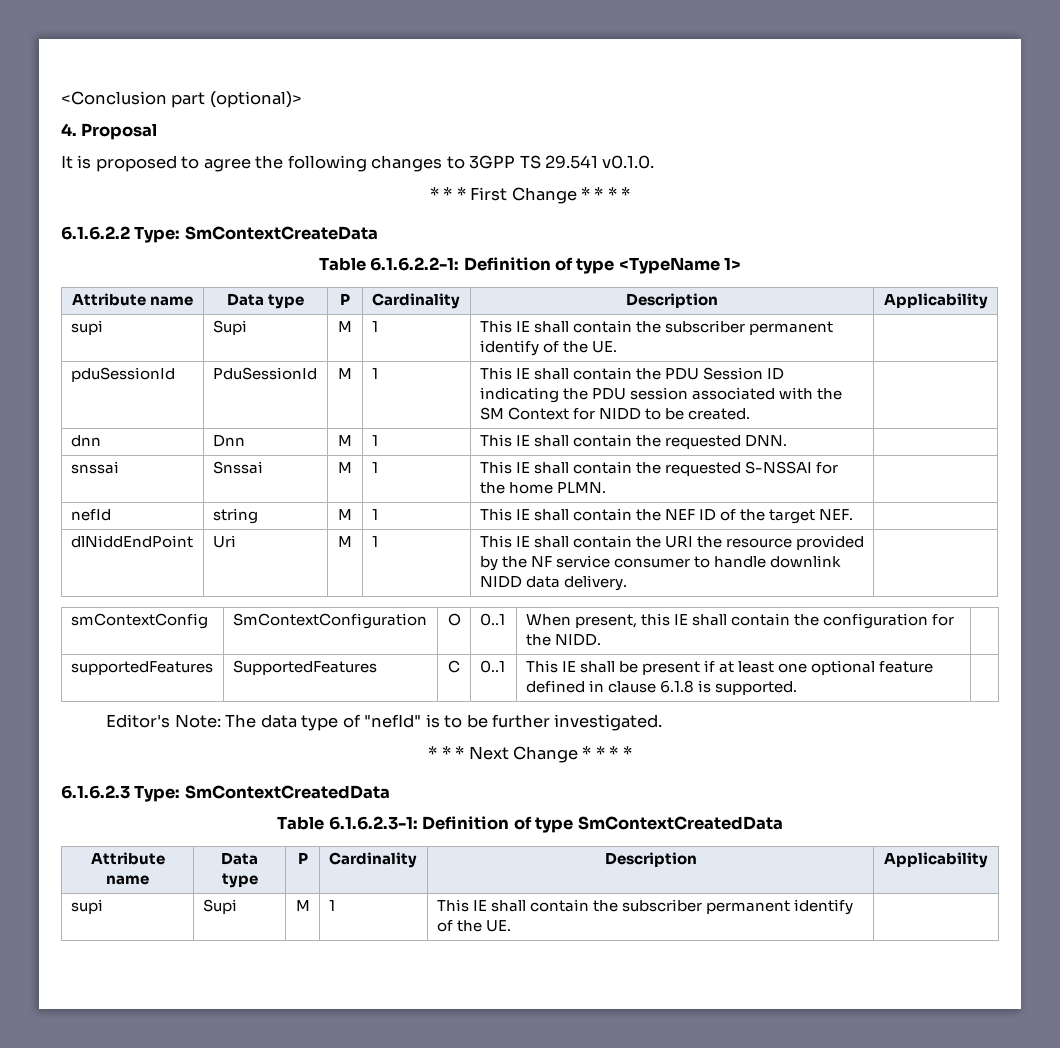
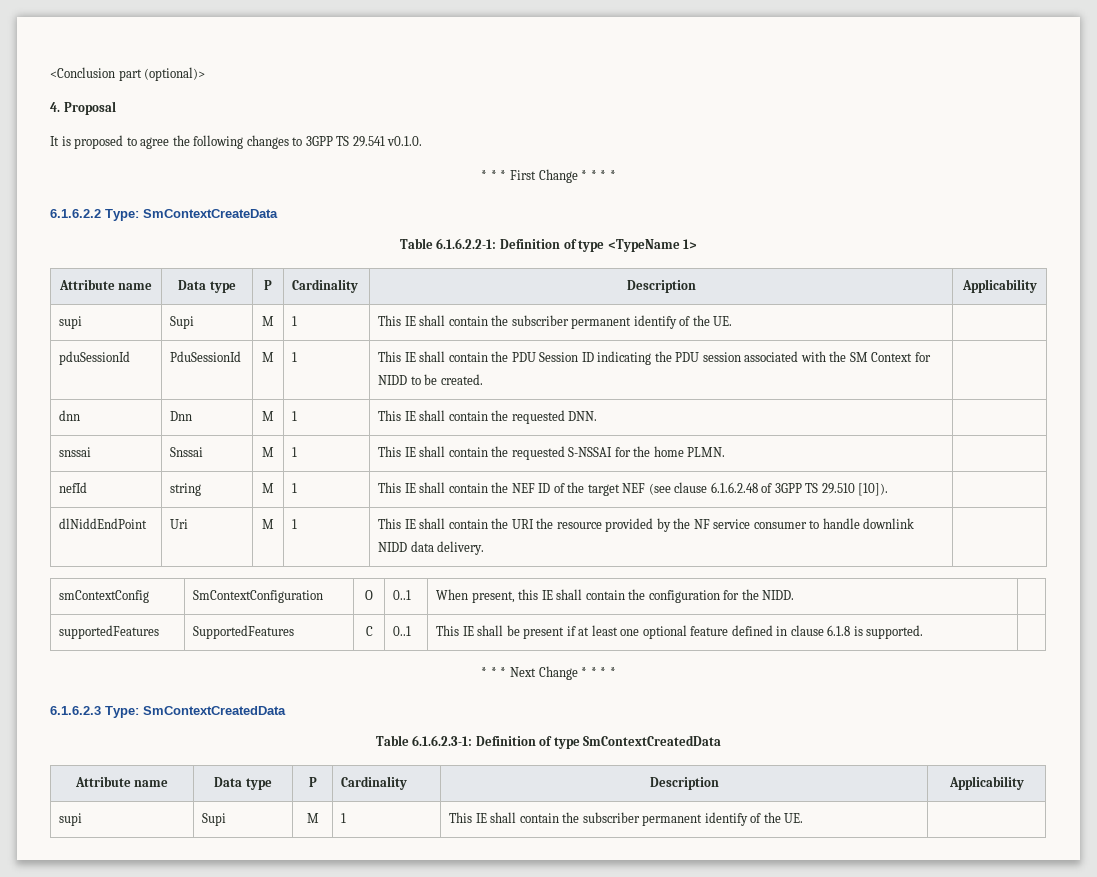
- nefId | string | M | 1 | This IE shall contain the NEF ID of the target NEF. |
+ nefId | string | M | 1 | This IE shall contain the NEF ID of the target NEF (see clause 6.1.6.2.48 of 3GPP TS 29.510 [10]). |
- Editor's Note: The data type of "nefId" is to be further investigated.

